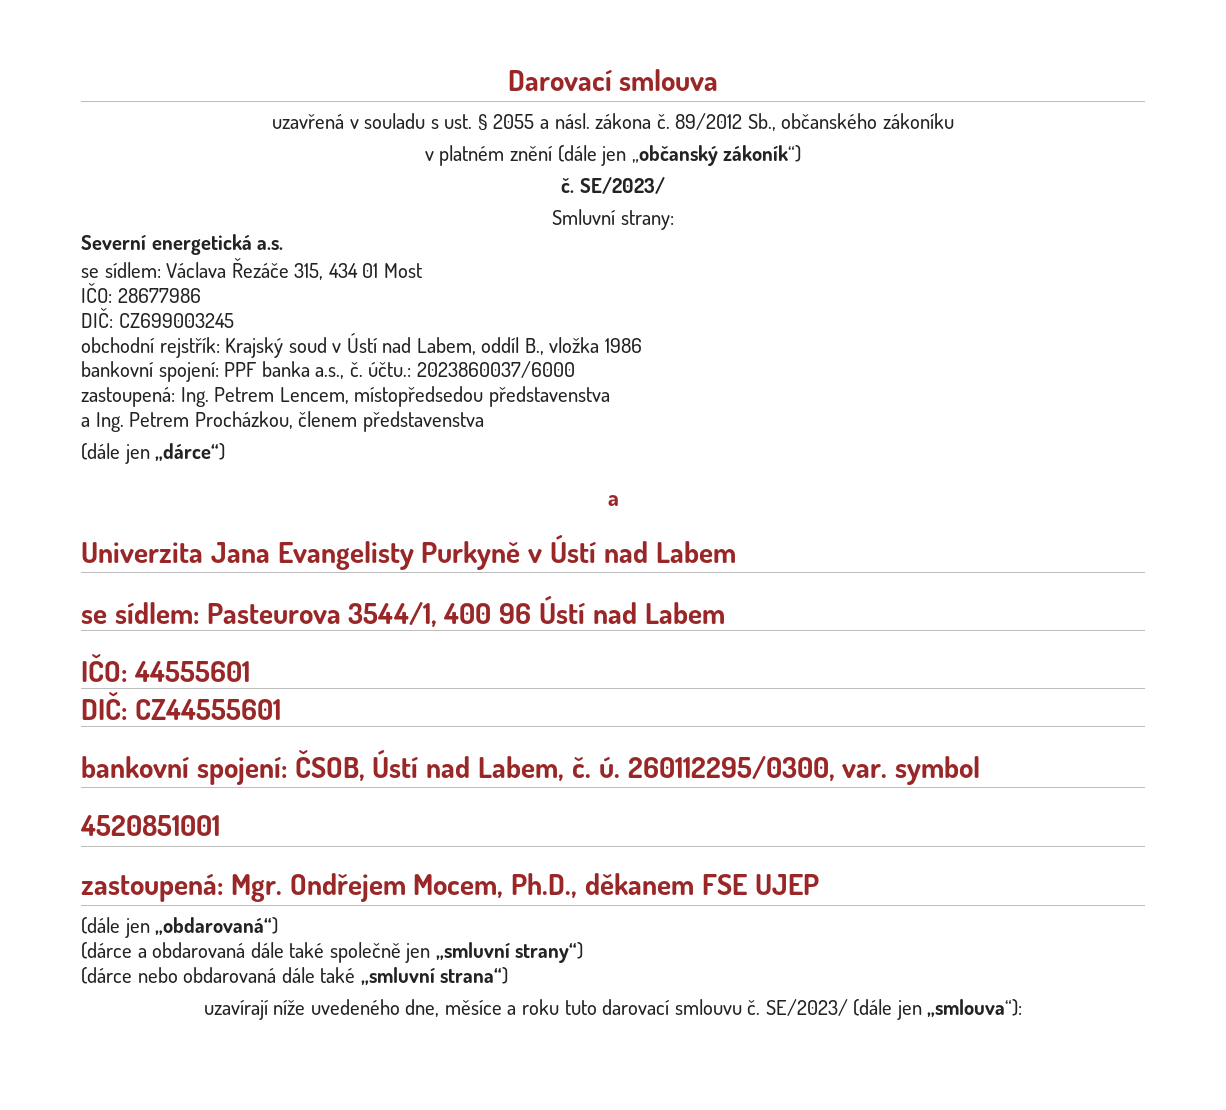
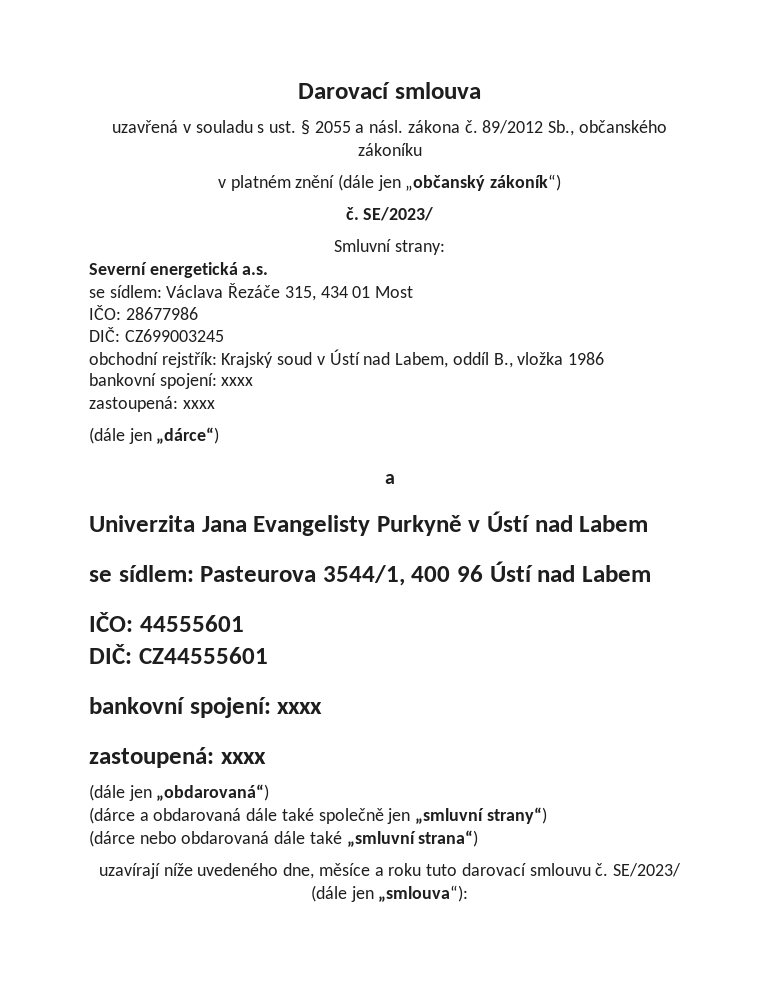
  obchodní rejstřík: Krajský soud v Ústí nad Labem, oddíl B., vložka 1986
- bankovní spojení: PPF banka a.s., č. účtu.: 2023860037/6000
- zastoupená: Ing. Petrem Lencem, místopředsedou představenstva
- a Ing. Petrem Procházkou, členem představenstva
+ bankovní spojení: xxxx
+ zastoupená: xxxx
  DIČ: CZ44555601
- bankovní spojení: ČSOB, Ústí nad Labem, č. ú. 260112295/0300, var. symbol
- 4520851001
- zastoupená: Mgr. Ondřejem Mocem, Ph.D., děkanem FSE UJEP
+ bankovní spojení: xxxx
+ zastoupená: xxxx

